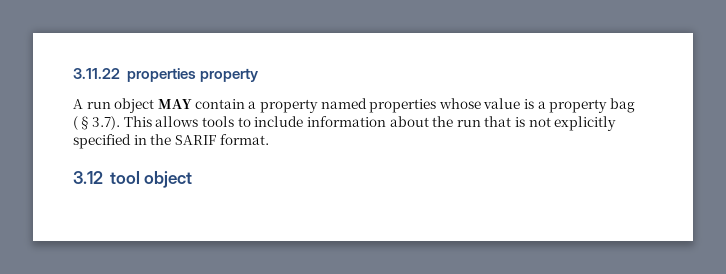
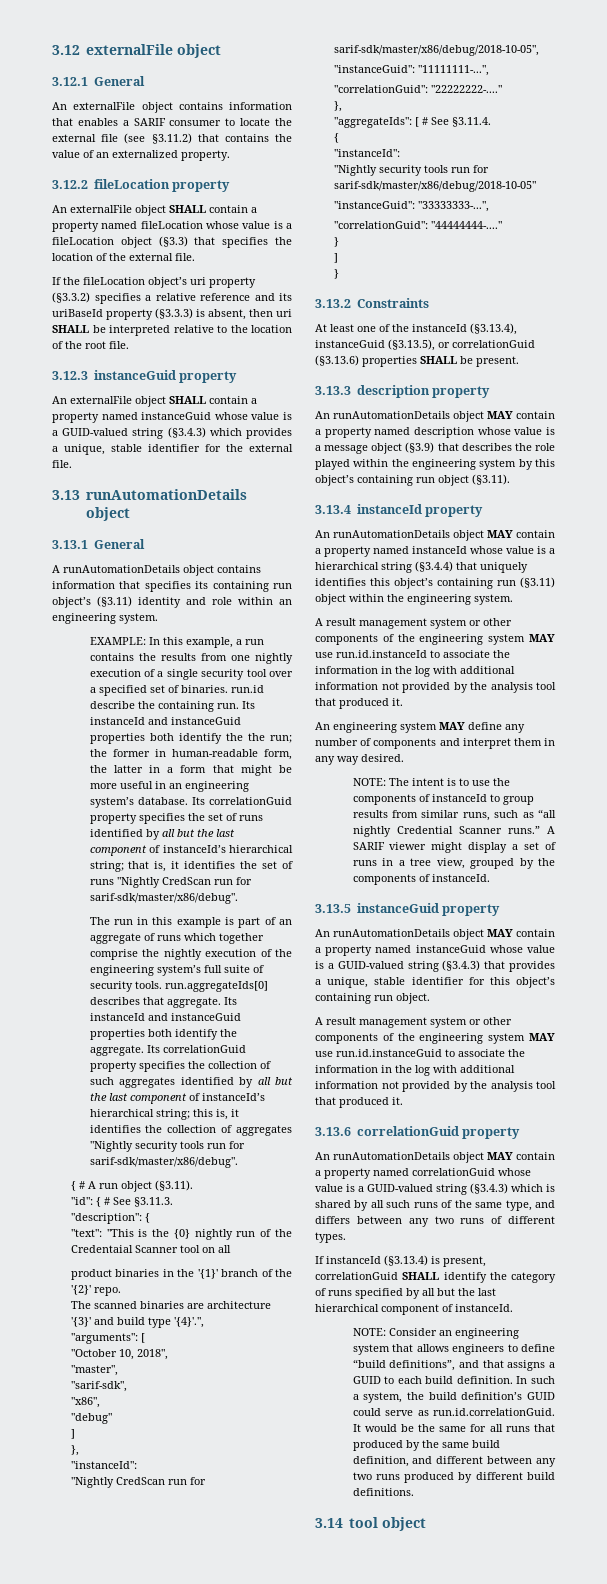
- 3.11.22 properties property
- A run object MAY contain a property named properties whose value is a property bag (§3.7). This allows tools to include information about the run that is not explicitly specified in the SARIF format.
- 3.12 tool object
+ 3.12 externalFile object
+ 3.12.1 General
+ An externalFile object contains information that enables a SARIF consumer to locate the external file (see §3.11.2) that contains the value of an externalized property.
+ 3.12.2 fileLocation property
+ An externalFile object SHALL contain a property named fileLocation whose value is a fileLocation object (§3.3) that specifies the location of the external file.
+ If the fileLocation object’s uri property (§3.3.2) specifies a relative reference and its uriBaseId property (§3.3.3) is absent, then uri SHALL be interpreted relative to the location of the root file.
+ 3.12.3 instanceGuid property
+ An externalFile object SHALL contain a property named instanceGuid whose value is a GUID-valued string (§3.4.3) which provides a unique, stable identifier for the external file.
+ 3.13 runAutomationDetails object
+ 3.13.1 General
+ A runAutomationDetails object contains information that specifies its containing run object’s (§3.11) identity and role within an engineering system.
+ EXAMPLE: In this example, a run contains the results from one nightly execution of a single security tool over a specified set of binaries. run.id describe the containing run. Its instanceId and instanceGuid properties both identify the the run; the former in human-readable form, the latter in a form that might be more useful in an engineering system’s database. Its correlationGuid property specifies the set of runs identified by all but the last component of instanceId’s hierarchical string; that is, it identifies the set of runs "Nightly CredScan run for sarif-sdk/master/x86/debug".
+ The run in this example is part of an aggregate of runs which together comprise the nightly execution of the engineering system’s full suite of security tools. run.aggregateIds[0] describes that aggregate. Its instanceId and instanceGuid properties both identify the aggregate. Its correlationGuid property specifies the collection of such aggregates identified by all but the last component of instanceId’s hierarchical string; this is, it identifies the collection of aggregates "Nightly security tools run for sarif-sdk/master/x86/debug".
+ { # A run object (§3.11).
+ "id": { # See §3.11.3.
+ "description": {
+ "text": "This is the {0} nightly run of the Credentaial Scanner tool on all
+ product binaries in the '{1}' branch of the '{2}' repo.
+ The scanned binaries are architecture '{3}' and build type '{4}'.",
+ "arguments": [
+ "October 10, 2018",
+ "master",
+ "sarif-sdk",
+ "x86",
+ "debug"
+ ]
+ },
+ "instanceId":
+ "Nightly CredScan run for sarif-sdk/master/x86/debug/2018-10-05",
+ "instanceGuid": "11111111-...",
+ "correlationGuid": "22222222-...."
+ },
+ "aggregateIds": [ # See §3.11.4.
+ {
+ "instanceId":
+ "Nightly security tools run for sarif-sdk/master/x86/debug/2018-10-05"
+ "instanceGuid": "33333333-...",
+ "correlationGuid": "44444444-...."
+ }
+ ]
+ }
+ 3.13.2 Constraints
+ At least one of the instanceId (§3.13.4), instanceGuid (§3.13.5), or correlationGuid (§3.13.6) properties SHALL be present.
+ 3.13.3 description property
+ An runAutomationDetails object MAY contain a property named description whose value is a message object (§3.9) that describes the role played within the engineering system by this object’s containing run object (§3.11).
+ 3.13.4 instanceId property
+ An runAutomationDetails object MAY contain a property named instanceId whose value is a hierarchical string (§3.4.4) that uniquely identifies this object’s containing run (§3.11) object within the engineering system.
+ A result management system or other components of the engineering system MAY use run.id.instanceId to associate the information in the log with additional information not provided by the analysis tool that produced it.
+ An engineering system MAY define any number of components and interpret them in any way desired.
+ NOTE: The intent is to use the components of instanceId to group results from similar runs, such as “all nightly Credential Scanner runs.” A SARIF viewer might display a set of runs in a tree view, grouped by the components of instanceId.
+ 3.13.5 instanceGuid property
+ An runAutomationDetails object MAY contain a property named instanceGuid whose value is a GUID-valued string (§3.4.3) that provides a unique, stable identifier for this object’s containing run object.
+ A result management system or other components of the engineering system MAY use run.id.instanceGuid to associate the information in the log with additional information not provided by the analysis tool that produced it.
+ 3.13.6 correlationGuid property
+ An runAutomationDetails object MAY contain a property named correlationGuid whose value is a GUID-valued string (§3.4.3) which is shared by all such runs of the same type, and differs between any two runs of different types.
+ If instanceId (§3.13.4) is present, correlationGuid SHALL identify the category of runs specified by all but the last hierarchical component of instanceId.
+ NOTE: Consider an engineering system that allows engineers to define “build definitions”, and that assigns a GUID to each build definition. In such a system, the build definition’s GUID could serve as run.id.correlationGuid. It would be the same for all runs that produced by the same build definition, and different between any two runs produced by different build definitions.
+ 3.14 tool object

